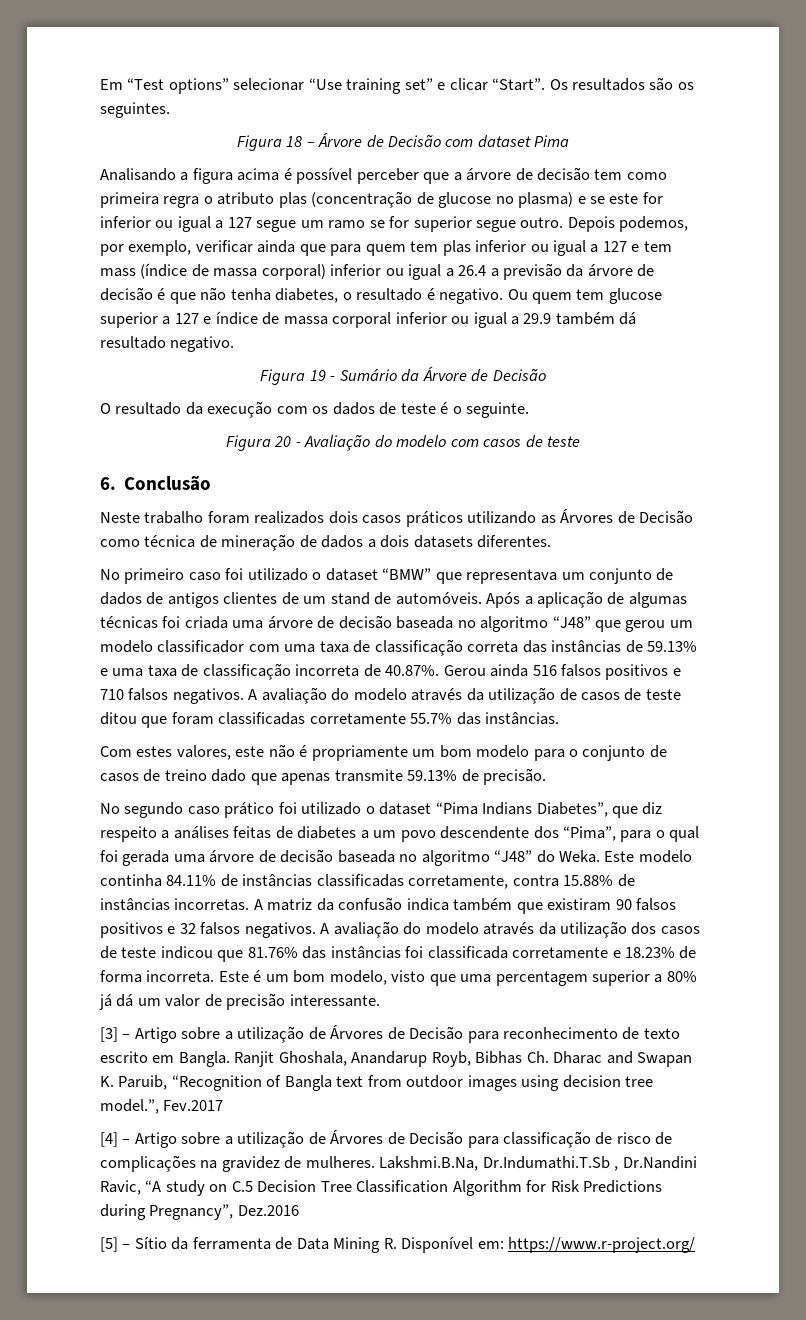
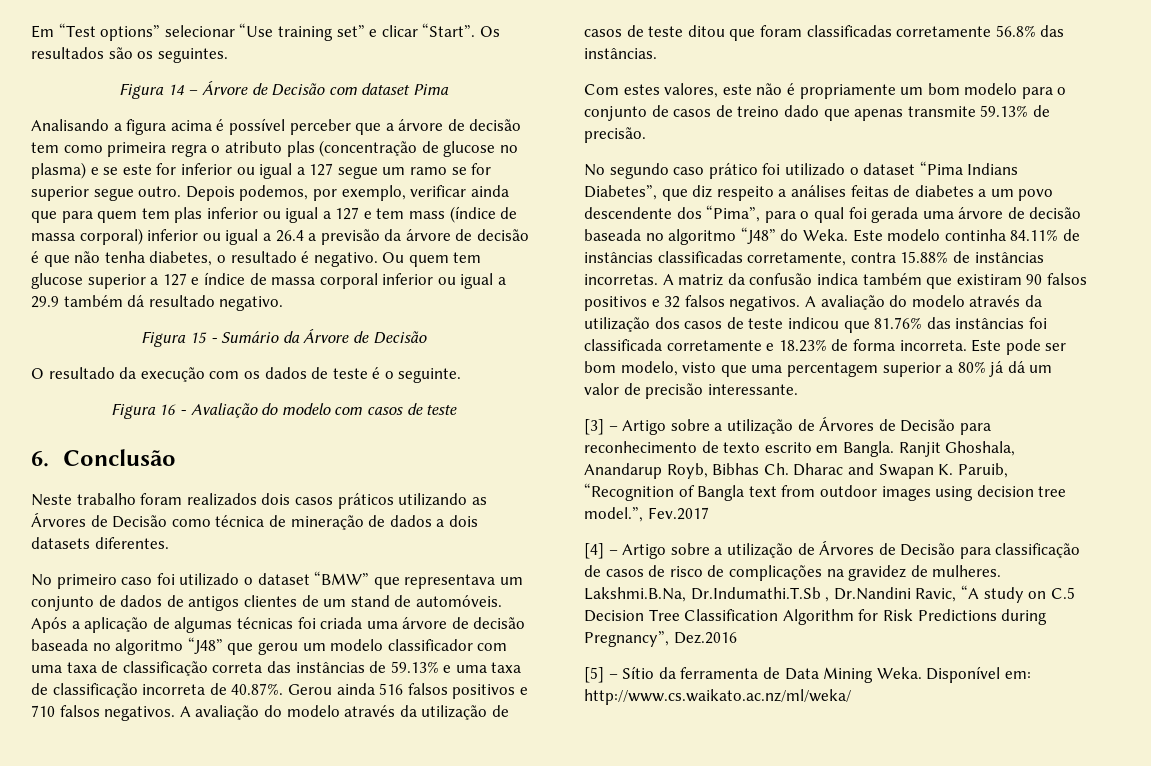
- Figura 18 – Árvore de Decisão com dataset Pima
+ Figura 14 – Árvore de Decisão com dataset Pima
- Figura 19 - Sumário da Árvore de Decisão
+ Figura 15 - Sumário da Árvore de Decisão
- Figura 20 - Avaliação do modelo com casos de teste
+ Figura 16 - Avaliação do modelo com casos de teste
- A avaliação do modelo através da utilização de casos de teste ditou que foram classificadas corretamente 55.7% das instâncias.
+ A avaliação do modelo através da utilização de casos de teste ditou que foram classificadas corretamente 56.8% das instâncias.
- Este é um bom modelo, visto que uma percentagem superior a 80% já dá um valor de precisão interessante.
+ Este pode ser bom modelo, visto que uma percentagem superior a 80% já dá um valor de precisão interessante.
- [4] – Artigo sobre a utilização de Árvores de Decisão para classificação de risco de complicações na gravidez de mulheres.
+ [4] – Artigo sobre a utilização de Árvores de Decisão para classificação de casos de risco de complicações na gravidez de mulheres.
- [5] – Sítio da ferramenta de Data Mining R. Disponível em: https://www.r-project.org/
+ [5] – Sítio da ferramenta de Data Mining Weka. Disponível em: http://www.cs.waikato.ac.nz/ml/weka/

